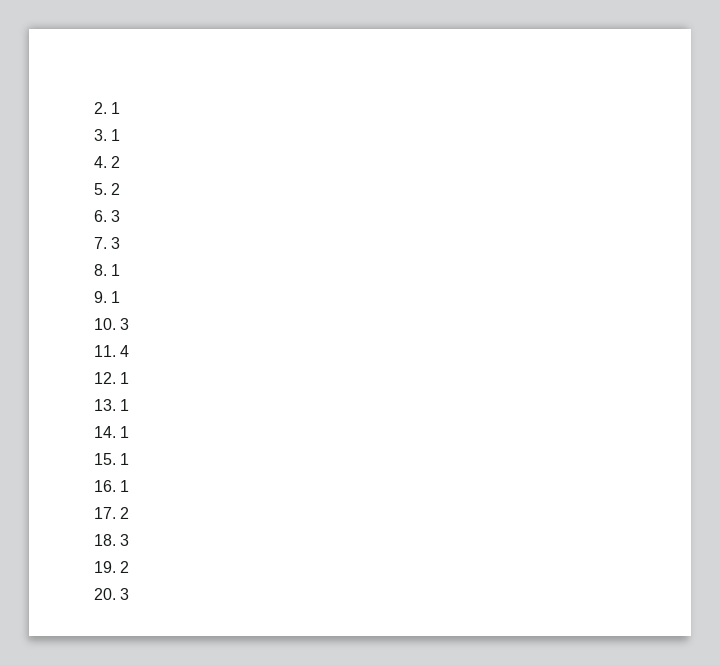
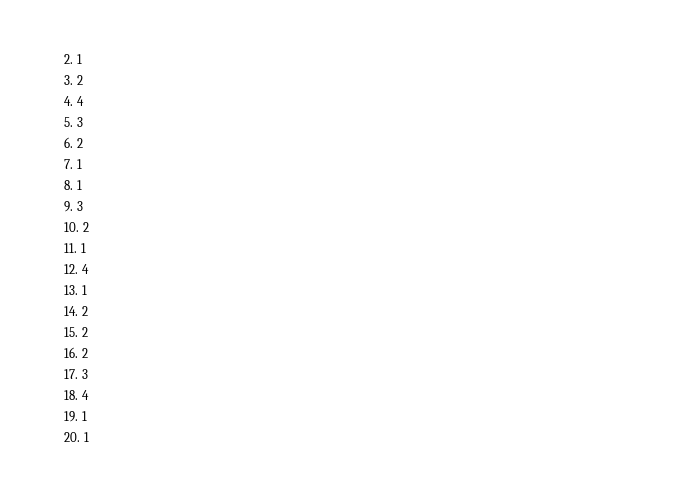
- 3. 1
+ 3. 2
- 4. 2
- 5. 2
- 6. 3
+ 4. 4
+ 5. 3
+ 6. 2
- 7. 3
+ 7. 1
- 9. 1
- 10. 3
- 11. 4
- 12. 1
+ 9. 3
+ 10. 2
+ 11. 1
+ 12. 4
- 14. 1
- 15. 1
- 16. 1
- 17. 2
- 18. 3
- 19. 2
- 20. 3
+ 14. 2
+ 15. 2
+ 16. 2
+ 17. 3
+ 18. 4
+ 19. 1
+ 20. 1

